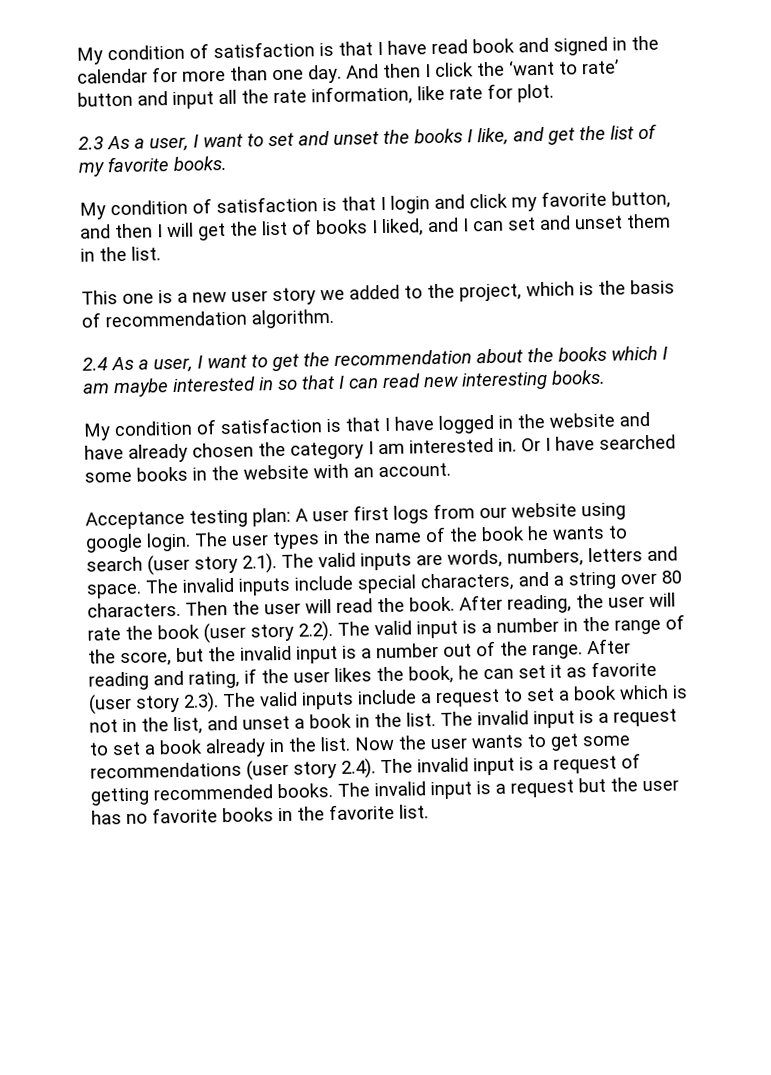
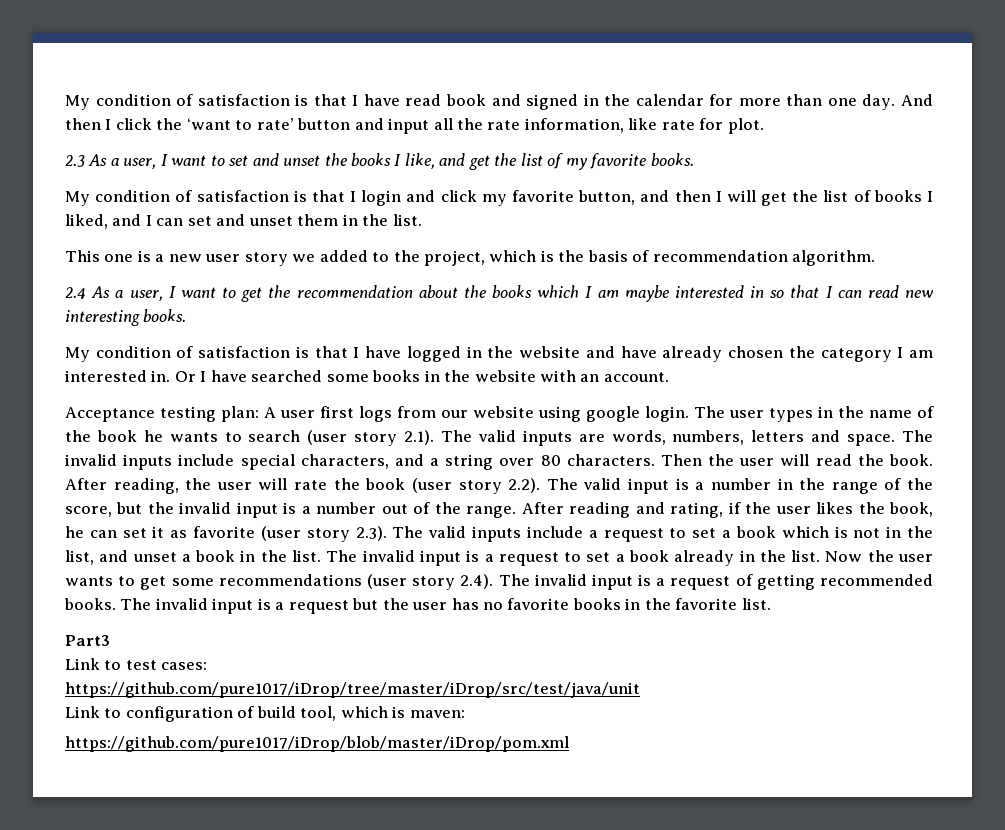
+ Part3
+ Link to test cases:
+ https://github.com/pure1017/iDrop/tree/master/iDrop/src/test/java/unit
+ Link to configuration of build tool, which is maven:
+ https://github.com/pure1017/iDrop/blob/master/iDrop/pom.xml

